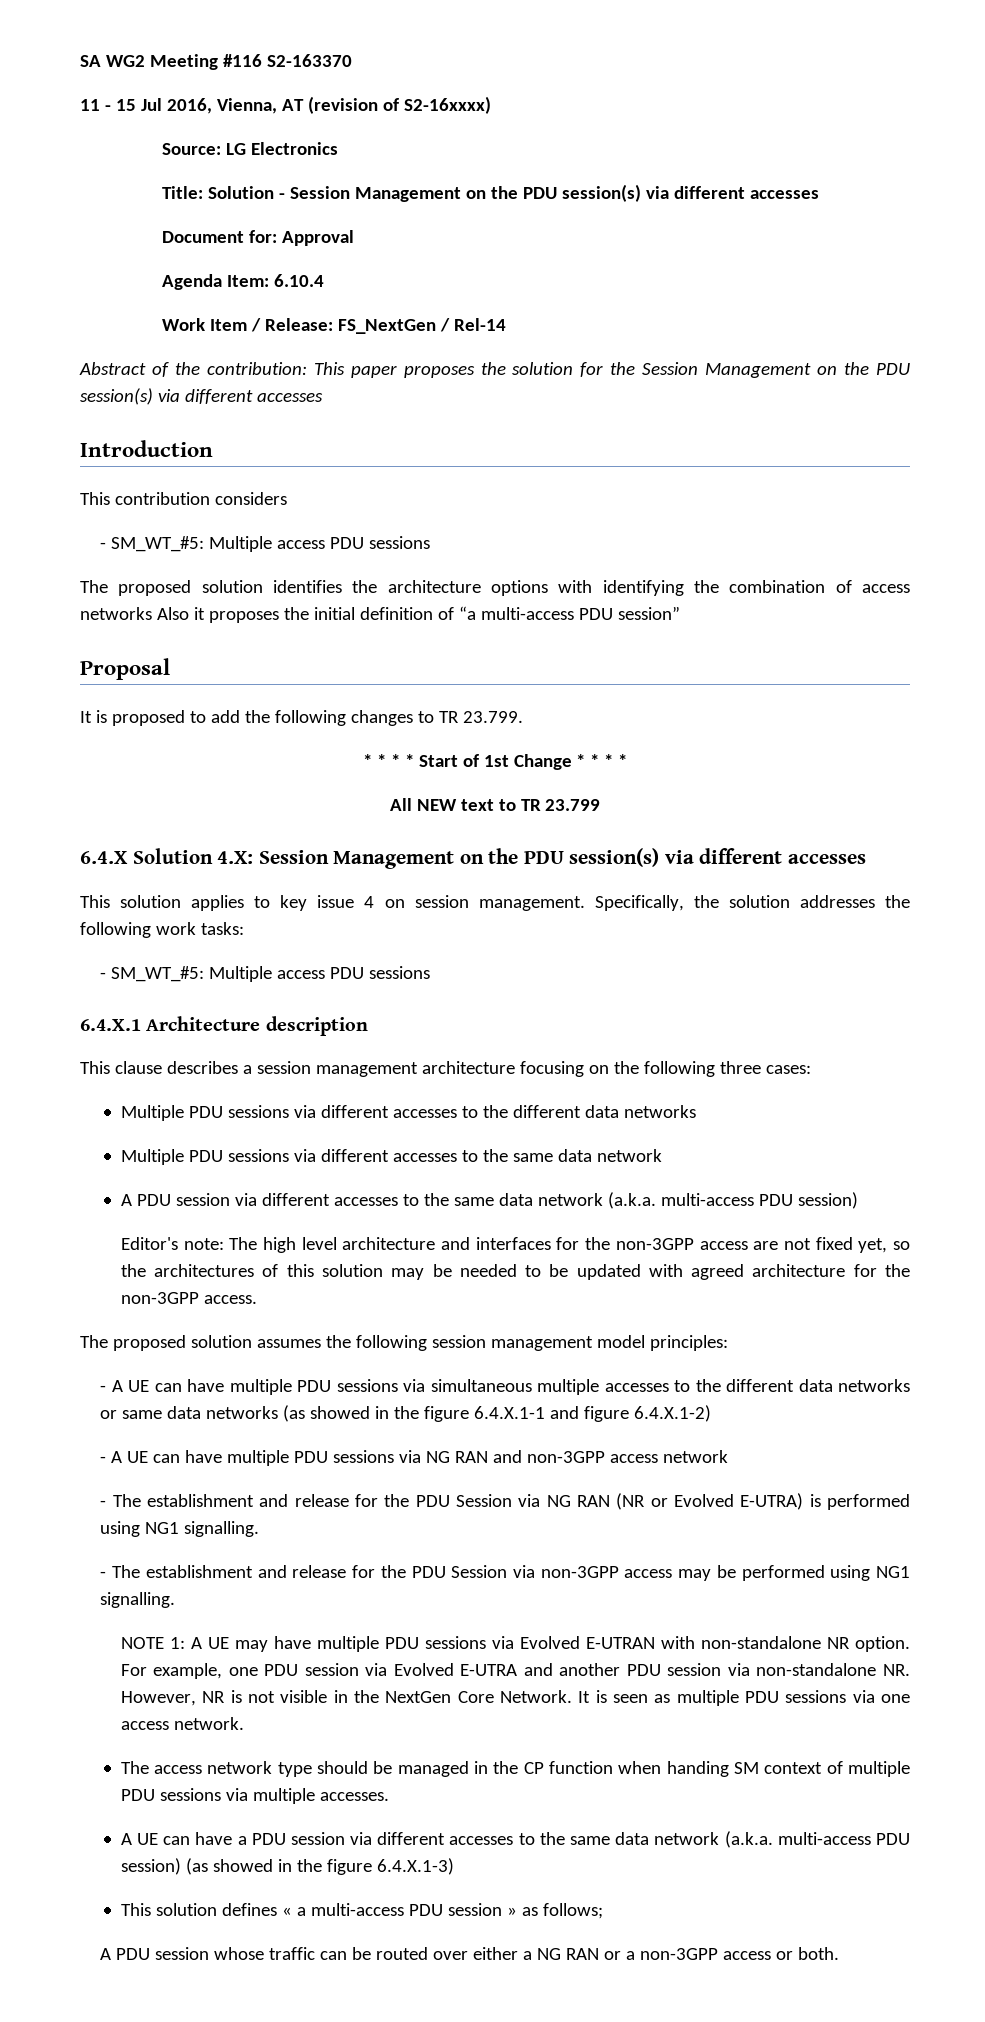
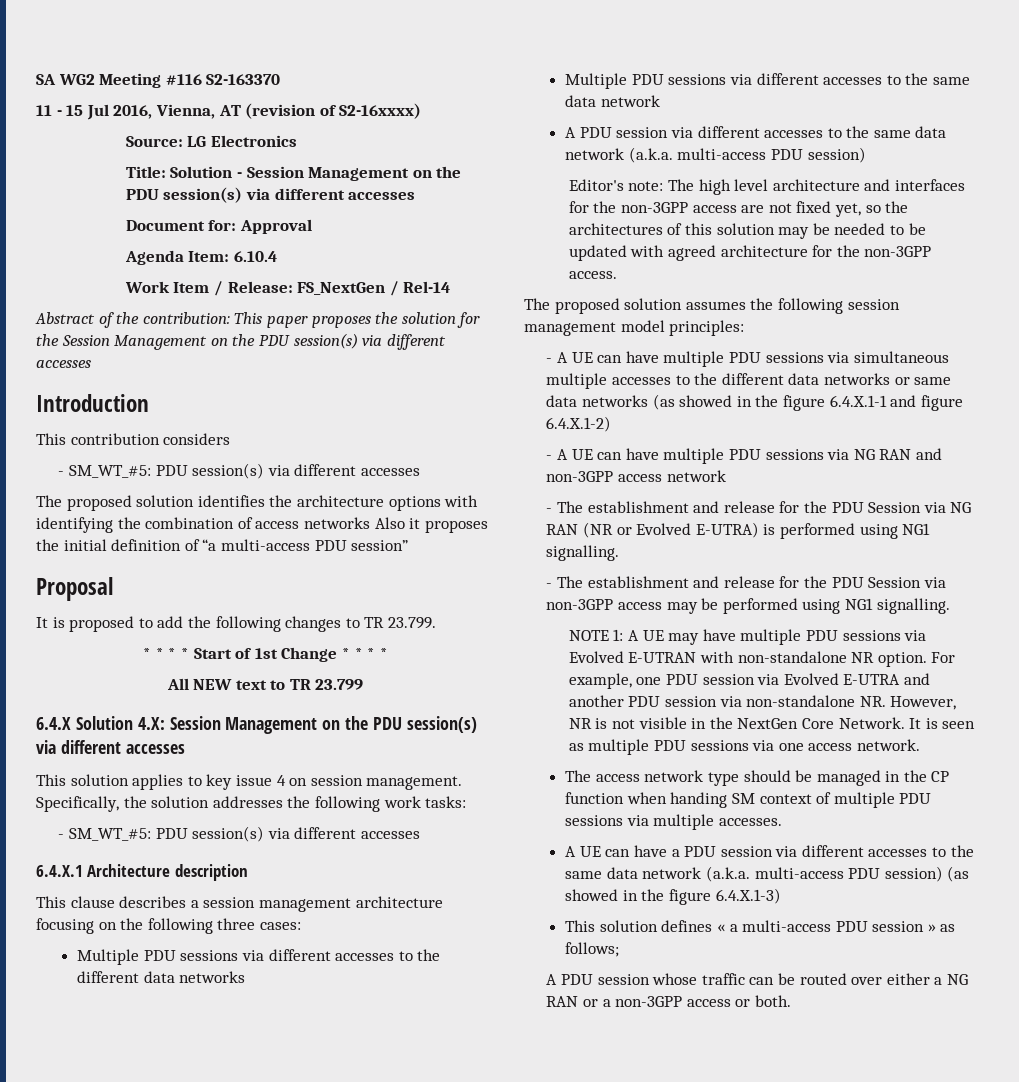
  This contribution considers
- - SM_WT_#5: Multiple access PDU sessions
+ - SM_WT_#5: PDU session(s) via different accesses
  Specifically, the solution addresses the following work tasks:
- - SM_WT_#5: Multiple access PDU sessions
+ - SM_WT_#5: PDU session(s) via different accesses

